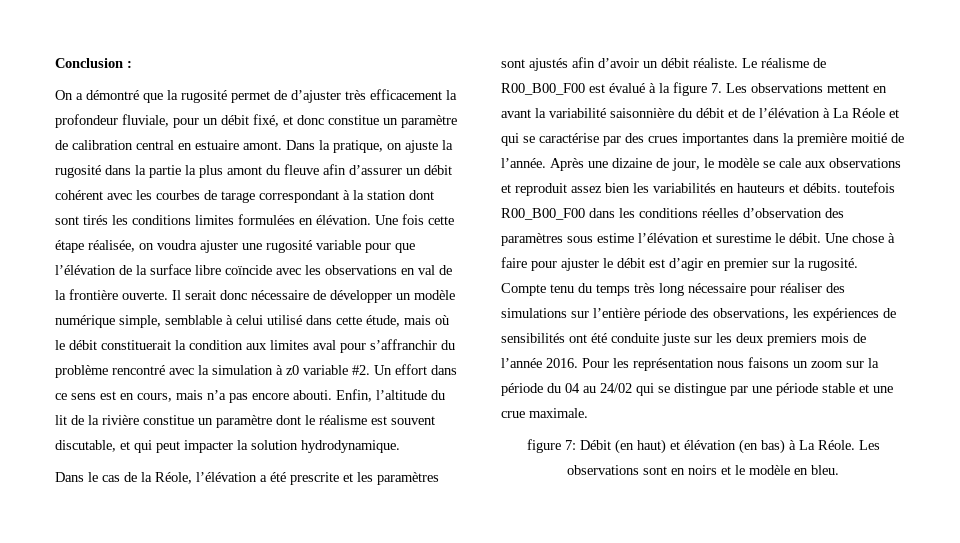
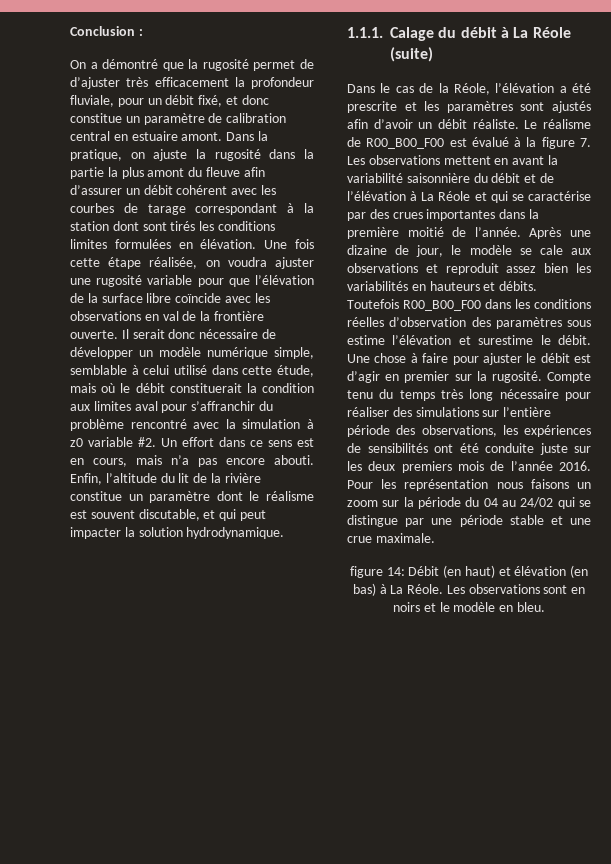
+ 1.1.1. Calage du débit à La Réole (suite)
- Après une dizaine de jour, le modèle se cale aux observations et reproduit assez bien les variabilités en hauteurs et débits. toutefois R00_B00_F00 dans les conditions réelles d’observation des paramètres sous estime l’élévation et surestime le débit.
+ Après une dizaine de jour, le modèle se cale aux observations et reproduit assez bien les variabilités en hauteurs et débits. Toutefois R00_B00_F00 dans les conditions réelles d’observation des paramètres sous estime l’élévation et surestime le débit.
- figure 7: Débit (en haut) et élévation (en bas) à La Réole.
+ figure 14: Débit (en haut) et élévation (en bas) à La Réole.

